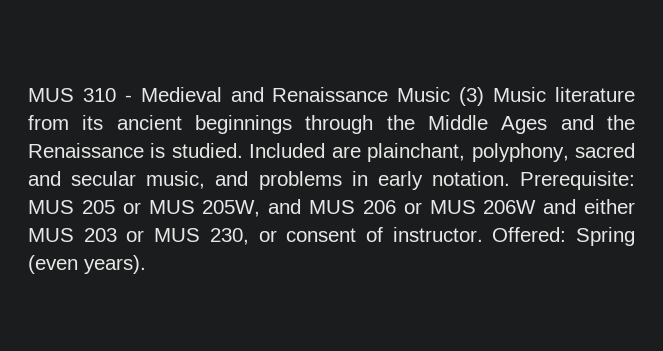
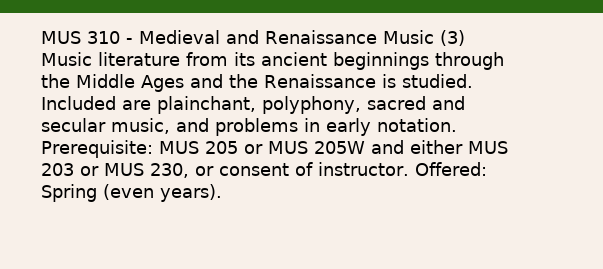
- Prerequisite: MUS 205 or MUS 205W, and MUS 206 or MUS 206W and either MUS 203 or MUS 230, or consent of instructor.
+ Prerequisite: MUS 205 or MUS 205W and either MUS 203 or MUS 230, or consent of instructor.

